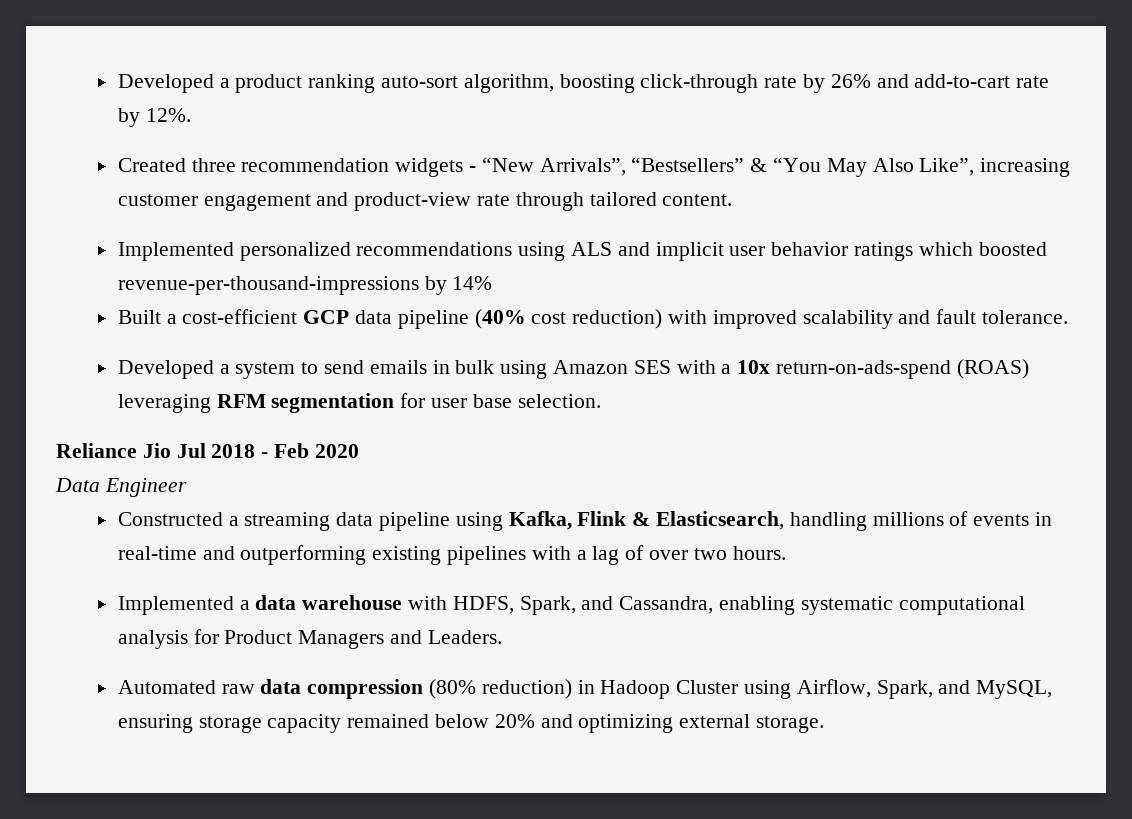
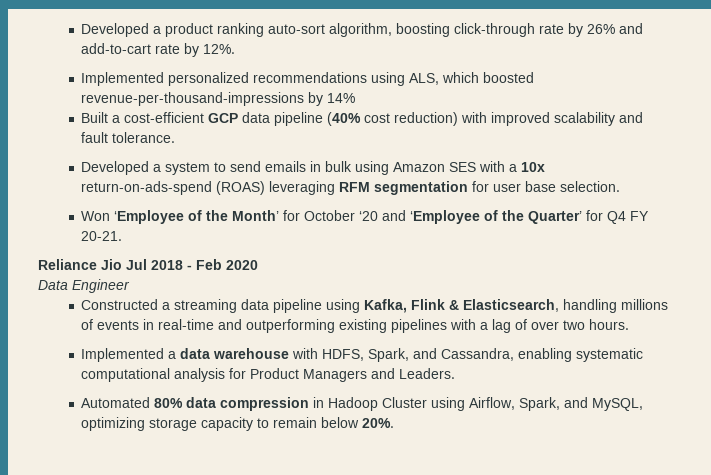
- Created three recommendation widgets - “New Arrivals”, “Bestsellers” & “You May Also Like”, increasing customer engagement and product-view rate through tailored content.
- Implemented personalized recommendations using ALS and implicit user behavior ratings which boosted revenue-per-thousand-impressions by 14%
+ Implemented personalized recommendations using ALS, which boosted revenue-per-thousand-impressions by 14%
+ Won ‘Employee of the Month’ for October ‘20 and ‘Employee of the Quarter’ for Q4 FY 20-21.
- Automated raw data compression (80% reduction) in Hadoop Cluster using Airflow, Spark, and MySQL, ensuring storage capacity remained below 20% and optimizing external storage.
+ Automated 80% data compression in Hadoop Cluster using Airflow, Spark, and MySQL, optimizing storage capacity to remain below 20%.

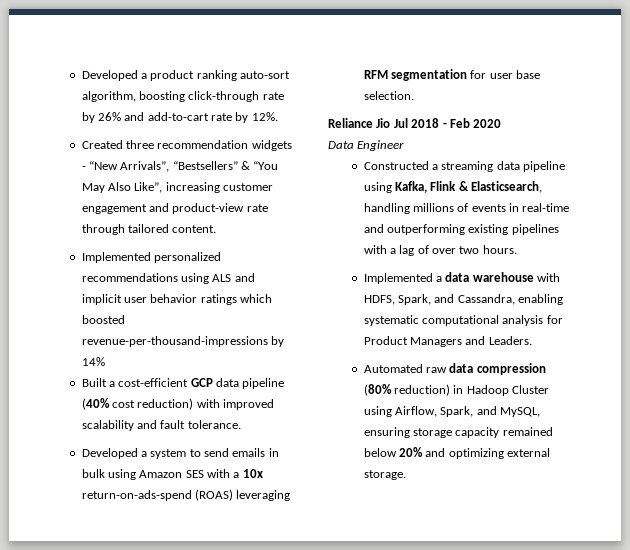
- Implemented personalized recommendations using ALS, which boosted revenue-per-thousand-impressions by 14%
+ Created three recommendation widgets - “New Arrivals”, “Bestsellers” & “You May Also Like”, increasing customer engagement and product-view rate through tailored content.
+ Implemented personalized recommendations using ALS and implicit user behavior ratings which boosted revenue-per-thousand-impressions by 14%
- Won ‘Employee of the Month’ for October ‘20 and ‘Employee of the Quarter’ for Q4 FY 20-21.
- Automated 80% data compression in Hadoop Cluster using Airflow, Spark, and MySQL, optimizing storage capacity to remain below 20%.
+ Automated raw data compression (80% reduction) in Hadoop Cluster using Airflow, Spark, and MySQL, ensuring storage capacity remained below 20% and optimizing external storage.

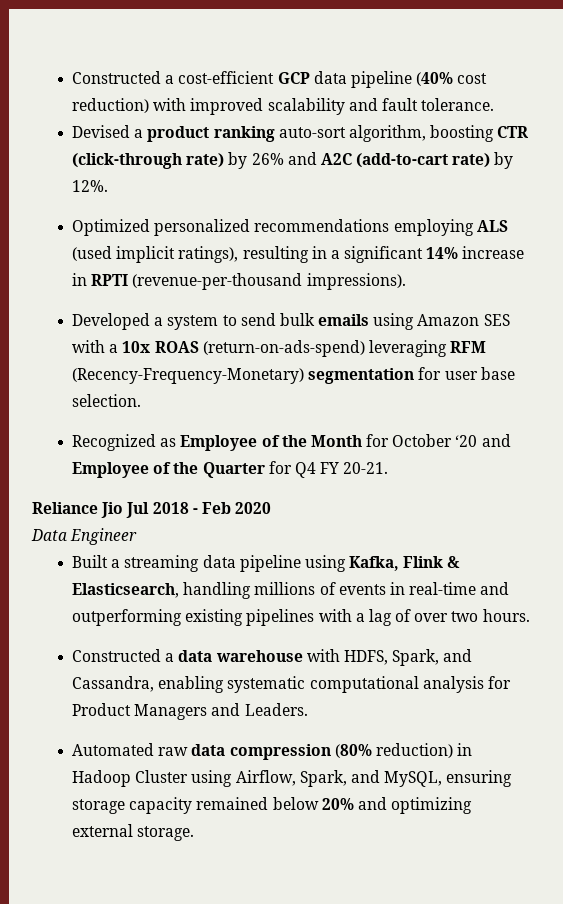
- Developed a product ranking auto-sort algorithm, boosting click-through rate by 26% and add-to-cart rate by 12%.
- Created three recommendation widgets - “New Arrivals”, “Bestsellers” & “You May Also Like”, increasing customer engagement and product-view rate through tailored content.
- Implemented personalized recommendations using ALS and implicit user behavior ratings which boosted revenue-per-thousand-impressions by 14%
- Built a cost-efficient GCP data pipeline (40% cost reduction) with improved scalability and fault tolerance.
+ Constructed a cost-efficient GCP data pipeline (40% cost reduction) with improved scalability and fault tolerance.
+ Devised a product ranking auto-sort algorithm, boosting CTR (click-through rate) by 26% and A2C (add-to-cart rate) by 12%.
+ Optimized personalized recommendations employing ALS (used implicit ratings), resulting in a significant 14% increase in RPTI (revenue-per-thousand impressions).
- Developed a system to send emails in bulk using Amazon SES with a 10x return-on-ads-spend (ROAS) leveraging RFM segmentation for user base selection.
+ Developed a system to send bulk emails using Amazon SES with a 10x ROAS (return-on-ads-spend) leveraging RFM (Recency-Frequency-Monetary) segmentation for user base selection.
+ Recognized as Employee of the Month for October ‘20 and Employee of the Quarter for Q4 FY 20-21.
- Constructed a streaming data pipeline using Kafka, Flink & Elasticsearch, handling millions of events in real-time and outperforming existing pipelines with a lag of over two hours.
+ Built a streaming data pipeline using Kafka, Flink & Elasticsearch, handling millions of events in real-time and outperforming existing pipelines with a lag of over two hours.
- Implemented a data warehouse with HDFS, Spark, and Cassandra, enabling systematic computational analysis for Product Managers and Leaders.
+ Constructed a data warehouse with HDFS, Spark, and Cassandra, enabling systematic computational analysis for Product Managers and Leaders.

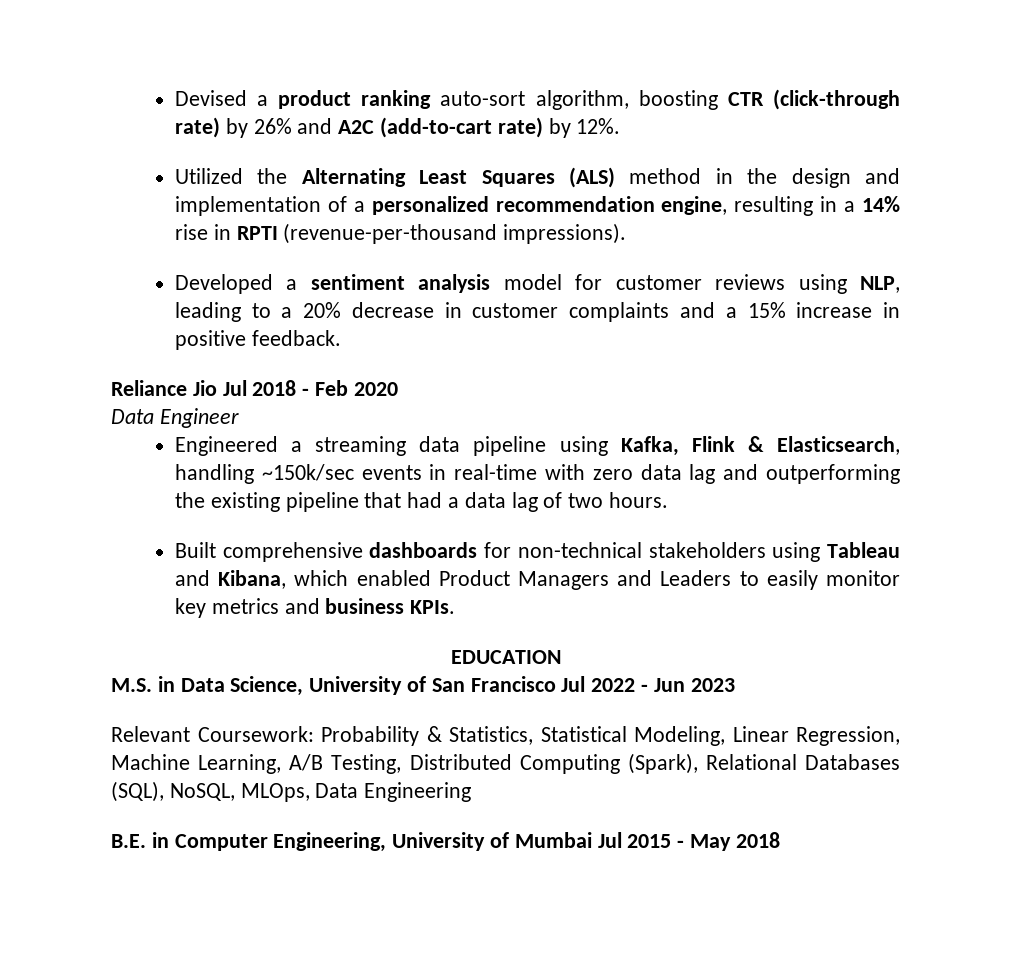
- Constructed a cost-efficient GCP data pipeline (40% cost reduction) with improved scalability and fault tolerance.
- Optimized personalized recommendations employing ALS (used implicit ratings), resulting in a significant 14% increase in RPTI (revenue-per-thousand impressions).
+ Utilized the Alternating Least Squares (ALS) method in the design and implementation of a personalized recommendation engine, resulting in a 14% rise in RPTI (revenue-per-thousand impressions).
- Developed a system to send bulk emails using Amazon SES with a 10x ROAS (return-on-ads-spend) leveraging RFM (Recency-Frequency-Monetary) segmentation for user base selection.
- Recognized as Employee of the Month for October ‘20 and Employee of the Quarter for Q4 FY 20-21.
+ Developed a sentiment analysis model for customer reviews using NLP, leading to a 20% decrease in customer complaints and a 15% increase in positive feedback.
- Built a streaming data pipeline using Kafka, Flink & Elasticsearch, handling millions of events in real-time and outperforming existing pipelines with a lag of over two hours.
+ Engineered a streaming data pipeline using Kafka, Flink & Elasticsearch, handling ~150k/sec events in real-time with zero data lag and outperforming the existing pipeline that had a data lag of two hours.
- Constructed a data warehouse with HDFS, Spark, and Cassandra, enabling systematic computational analysis for Product Managers and Leaders.
- Automated raw data compression (80% reduction) in Hadoop Cluster using Airflow, Spark, and MySQL, ensuring storage capacity remained below 20% and optimizing external storage.
+ Built comprehensive dashboards for non-technical stakeholders using Tableau and Kibana, which enabled Product Managers and Leaders to easily monitor key metrics and business KPIs.
+ EDUCATION
+ M.S. in Data Science, University of San Francisco Jul 2022 - Jun 2023
+ Relevant Coursework: Probability & Statistics, Statistical Modeling, Linear Regression, Machine Learning, A/B Testing, Distributed Computing (Spark), Relational Databases (SQL), NoSQL, MLOps, Data Engineering
+ B.E. in Computer Engineering, University of Mumbai Jul 2015 - May 2018

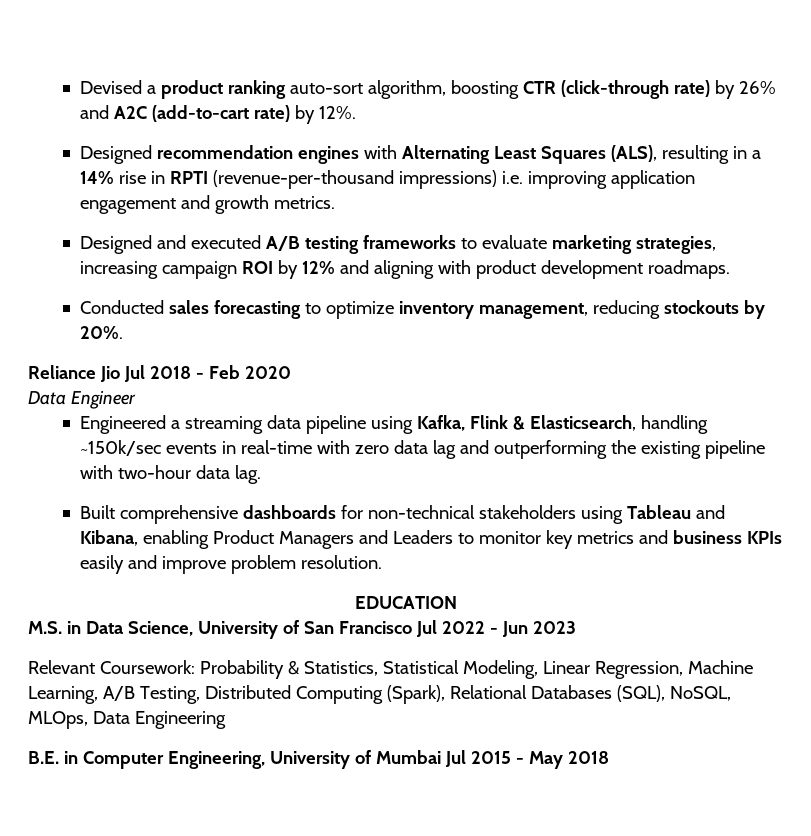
- Utilized the Alternating Least Squares (ALS) method in the design and implementation of a personalized recommendation engine, resulting in a 14% rise in RPTI (revenue-per-thousand impressions).
- Developed a sentiment analysis model for customer reviews using NLP, leading to a 20% decrease in customer complaints and a 15% increase in positive feedback.
+ Designed recommendation engines with Alternating Least Squares (ALS), resulting in a 14% rise in RPTI (revenue-per-thousand impressions) i.e. improving application engagement and growth metrics.
+ Designed and executed A/B testing frameworks to evaluate marketing strategies, increasing campaign ROI by 12% and aligning with product development roadmaps.
+ Conducted sales forecasting to optimize inventory management, reducing stockouts by 20%.
- Engineered a streaming data pipeline using Kafka, Flink & Elasticsearch, handling ~150k/sec events in real-time with zero data lag and outperforming the existing pipeline that had a data lag of two hours.
+ Engineered a streaming data pipeline using Kafka, Flink & Elasticsearch, handling ~150k/sec events in real-time with zero data lag and outperforming the existing pipeline with two-hour data lag.
- Built comprehensive dashboards for non-technical stakeholders using Tableau and Kibana, which enabled Product Managers and Leaders to easily monitor key metrics and business KPIs.
+ Built comprehensive dashboards for non-technical stakeholders using Tableau and Kibana, enabling Product Managers and Leaders to monitor key metrics and business KPIs easily and improve problem resolution.

